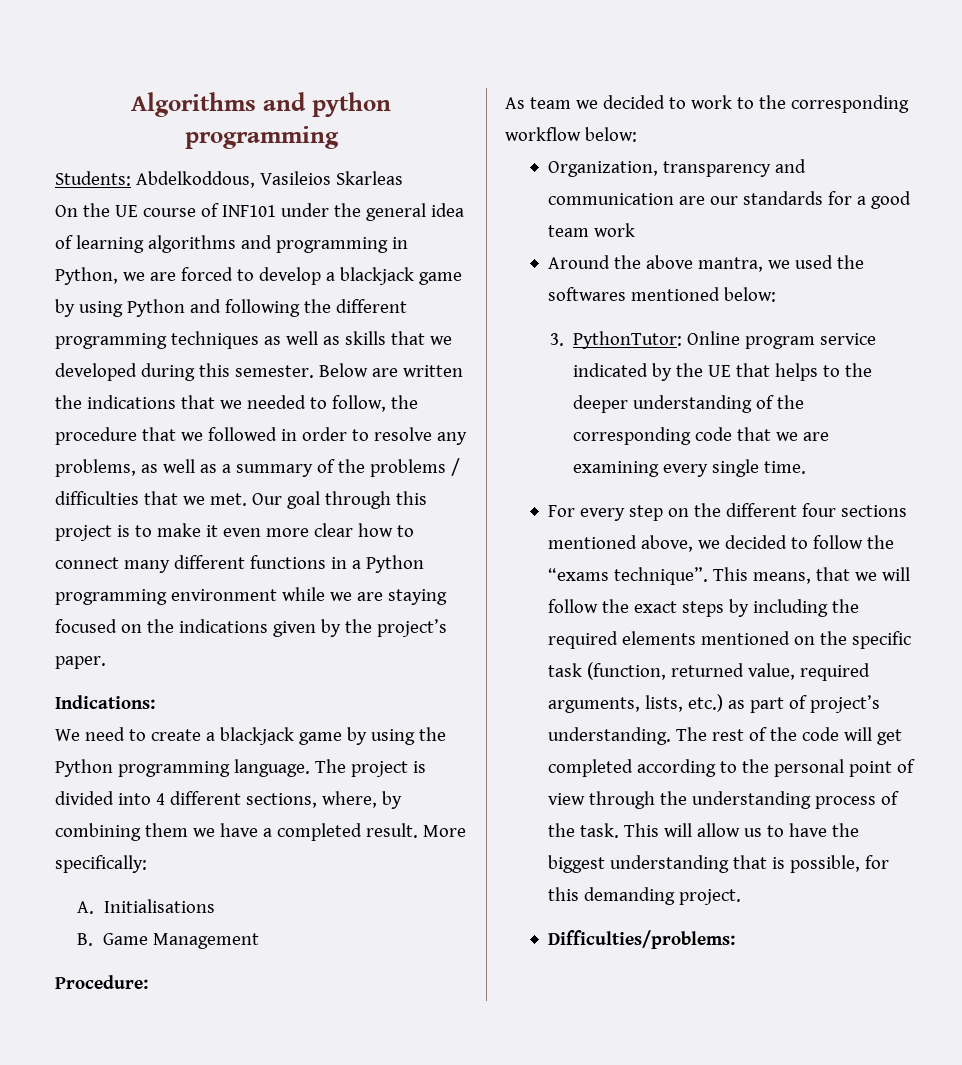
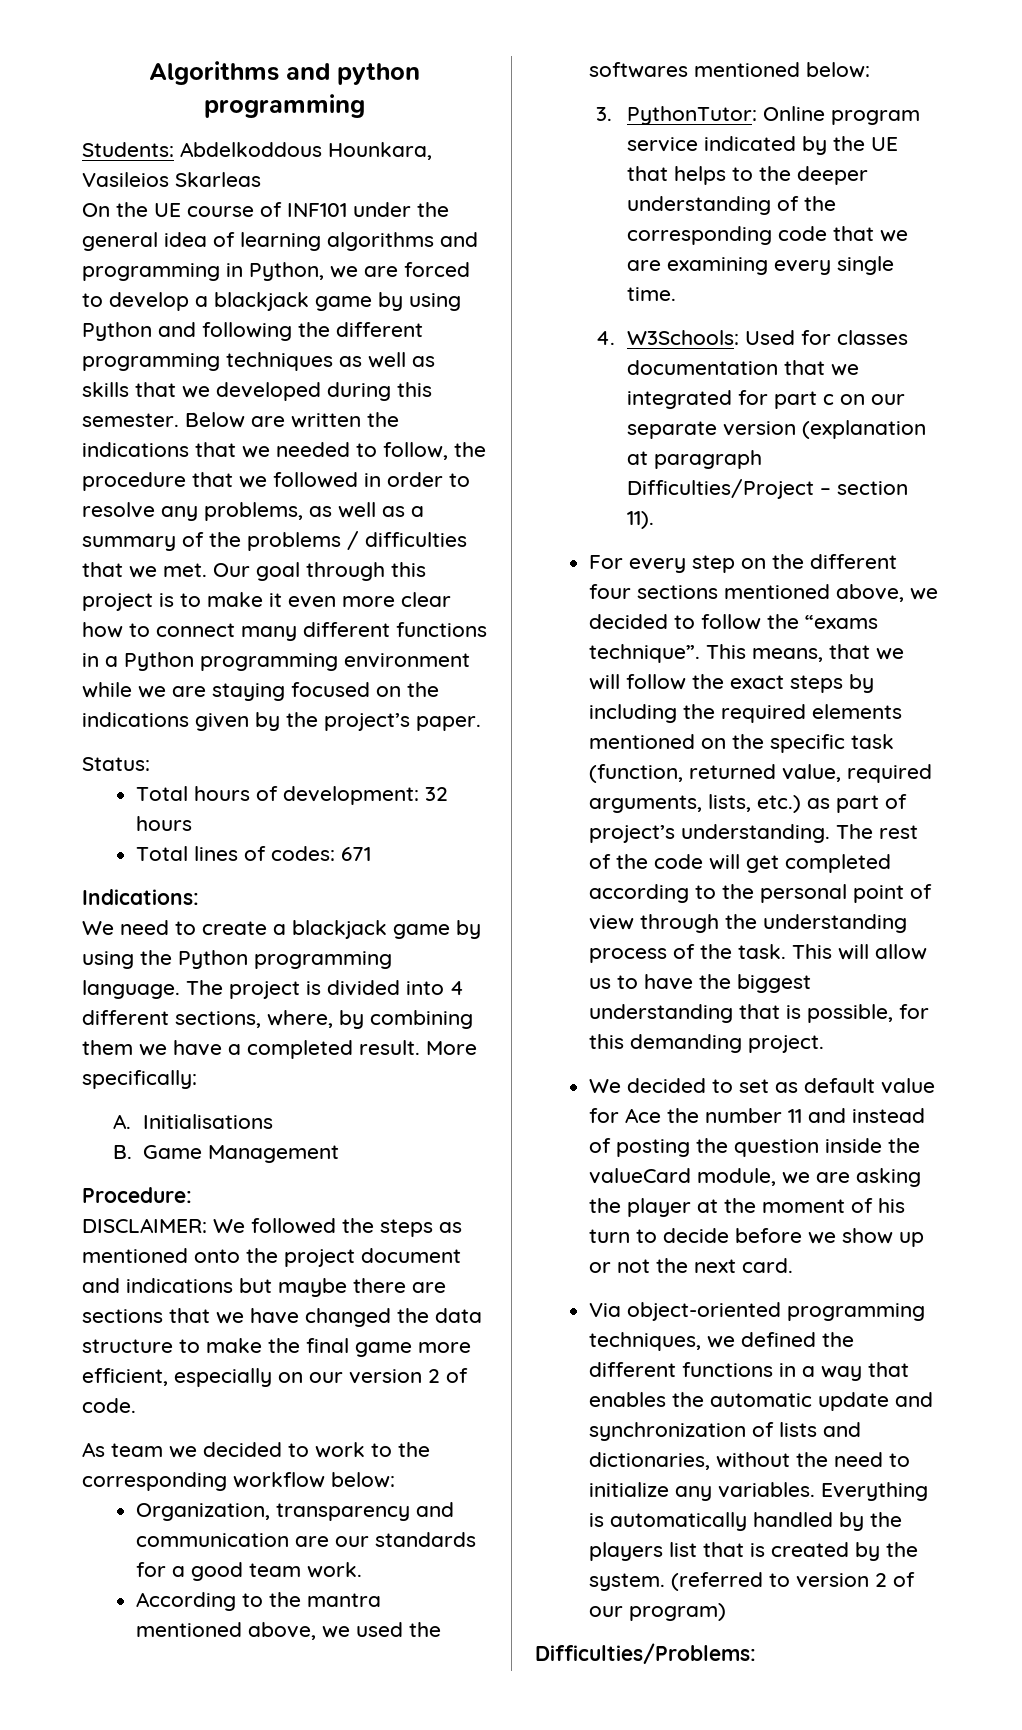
- Students: Abdelkoddous, Vasileios Skarleas
+ Students: Abdelkoddous Hounkara, Vasileios Skarleas
+ Status:
+ Total hours of development: 32 hours
+ Total lines of codes: 671
+ DISCLAIMER: We followed the steps as mentioned onto the project document and indications but maybe there are sections that we have changed the data structure to make the final game more efficient, especially on our version 2 of code.
- Organization, transparency and communication are our standards for a good team work
- Around the above mantra, we used the softwares mentioned below:
+ Organization, transparency and communication are our standards for a good team work.
+ According to the mantra mentioned above, we used the softwares mentioned below:
+ 4. W3Schools: Used for classes documentation that we integrated for part c on our separate version (explanation at paragraph Difficulties/Project – section 11).
- Difficulties/problems:
+ We decided to set as default value for Ace the number 11 and instead of posting the question inside the valueCard module, we are asking the player at the moment of his turn to decide before we show up or not the next card.
+ Via object-oriented programming techniques, we defined the different functions in a way that enables the automatic update and synchronization of lists and dictionaries, without the need to initialize any variables. Everything is automatically handled by the players list that is created by the system. (referred to version 2 of our program)
+ Difficulties/Problems:

